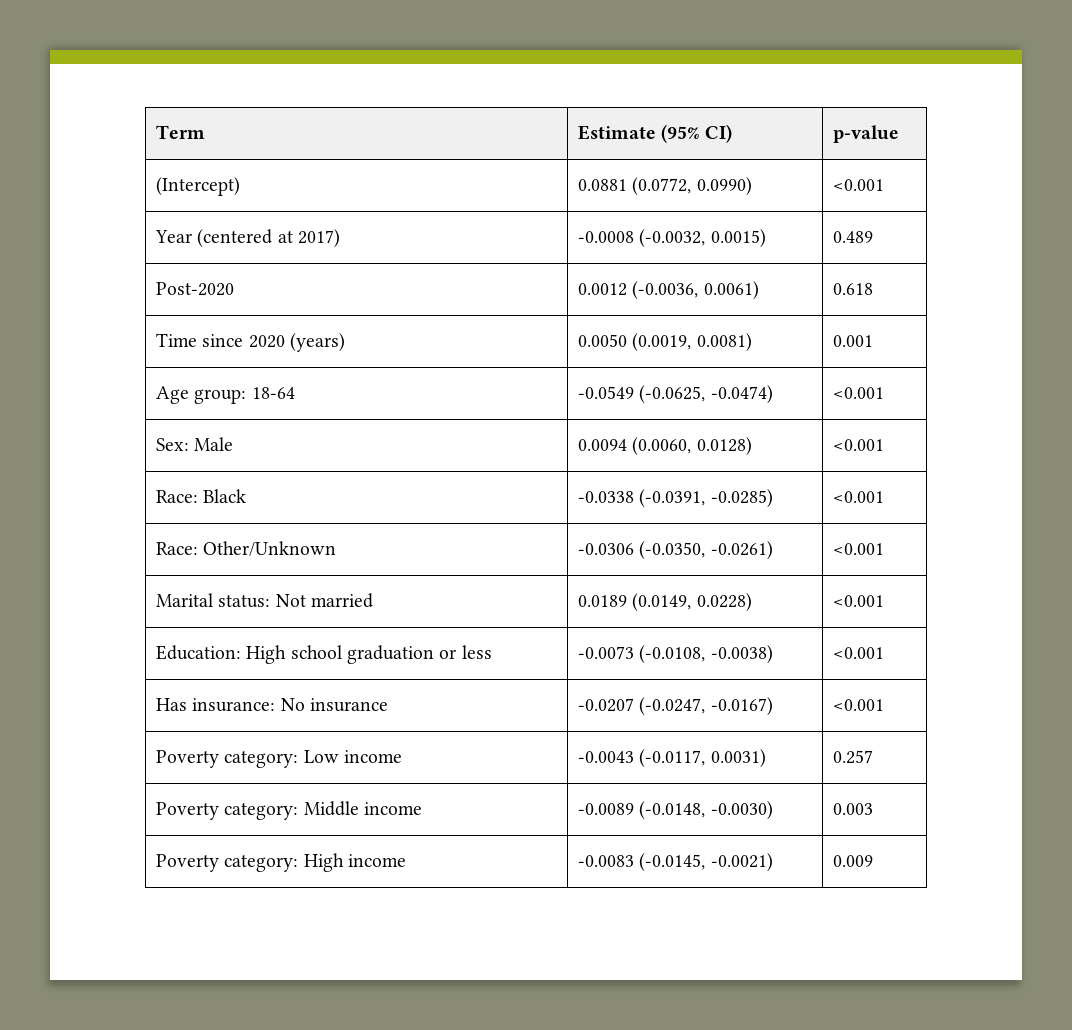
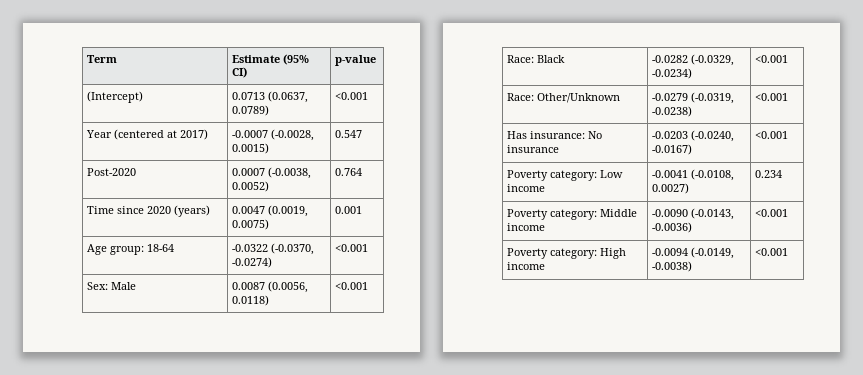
- (Intercept) | 0.0881 (0.0772, 0.0990) | <0.001
+ (Intercept) | 0.0713 (0.0637, 0.0789) | <0.001
- Year (centered at 2017) | -0.0008 (-0.0032, 0.0015) | 0.489
+ Year (centered at 2017) | -0.0007 (-0.0028, 0.0015) | 0.547
- Post-2020 | 0.0012 (-0.0036, 0.0061) | 0.618
+ Post-2020 | 0.0007 (-0.0038, 0.0052) | 0.764
- Time since 2020 (years) | 0.0050 (0.0019, 0.0081) | 0.001
+ Time since 2020 (years) | 0.0047 (0.0019, 0.0075) | 0.001
- Age group: 18-64 | -0.0549 (-0.0625, -0.0474) | <0.001
+ Age group: 18-64 | -0.0322 (-0.0370, -0.0274) | <0.001
- Sex: Male | 0.0094 (0.0060, 0.0128) | <0.001
+ Sex: Male | 0.0087 (0.0056, 0.0118) | <0.001
- Race: Black | -0.0338 (-0.0391, -0.0285) | <0.001
+ Race: Black | -0.0282 (-0.0329, -0.0234) | <0.001
- Race: Other/Unknown | -0.0306 (-0.0350, -0.0261) | <0.001
- Marital status: Not married | 0.0189 (0.0149, 0.0228) | <0.001
- Education: High school graduation or less | -0.0073 (-0.0108, -0.0038) | <0.001
+ Race: Other/Unknown | -0.0279 (-0.0319, -0.0238) | <0.001
- Has insurance: No insurance | -0.0207 (-0.0247, -0.0167) | <0.001
+ Has insurance: No insurance | -0.0203 (-0.0240, -0.0167) | <0.001
- Poverty category: Low income | -0.0043 (-0.0117, 0.0031) | 0.257
+ Poverty category: Low income | -0.0041 (-0.0108, 0.0027) | 0.234
- Poverty category: Middle income | -0.0089 (-0.0148, -0.0030) | 0.003
+ Poverty category: Middle income | -0.0090 (-0.0143, -0.0036) | <0.001
- Poverty category: High income | -0.0083 (-0.0145, -0.0021) | 0.009
+ Poverty category: High income | -0.0094 (-0.0149, -0.0038) | <0.001

